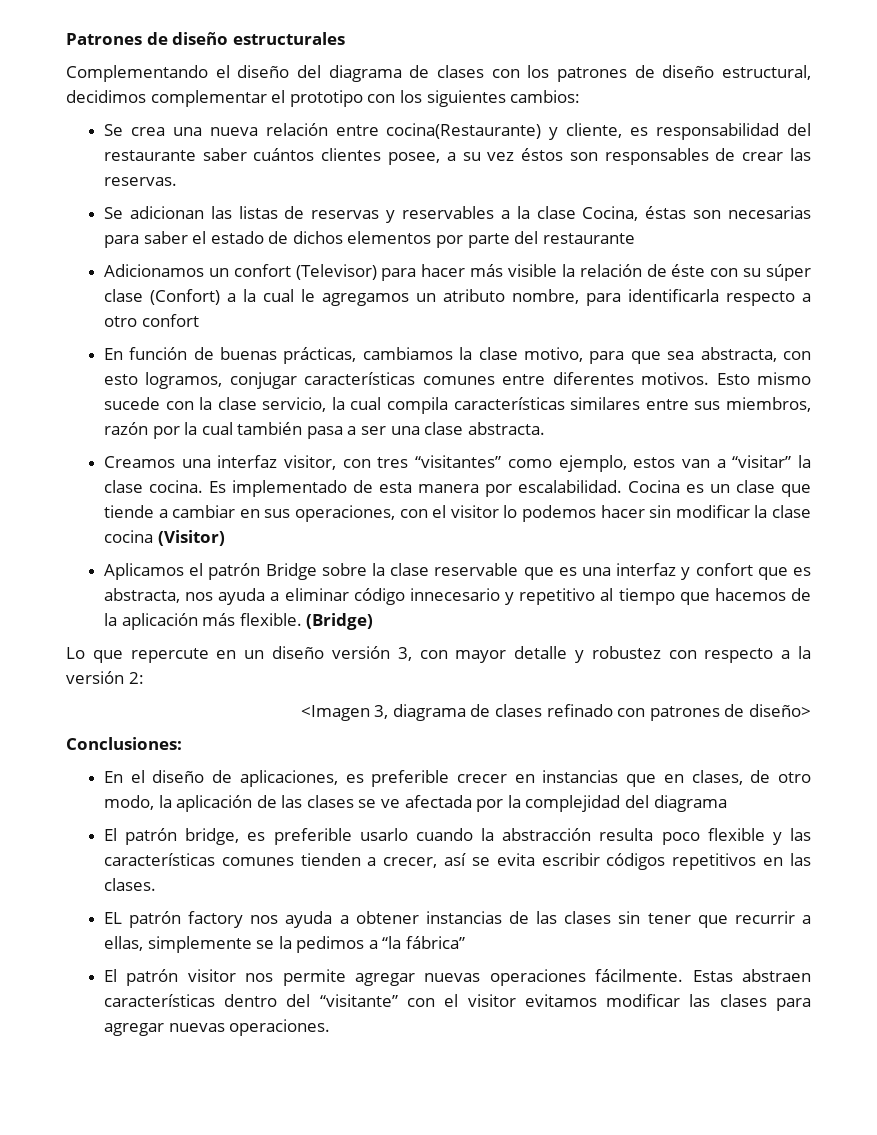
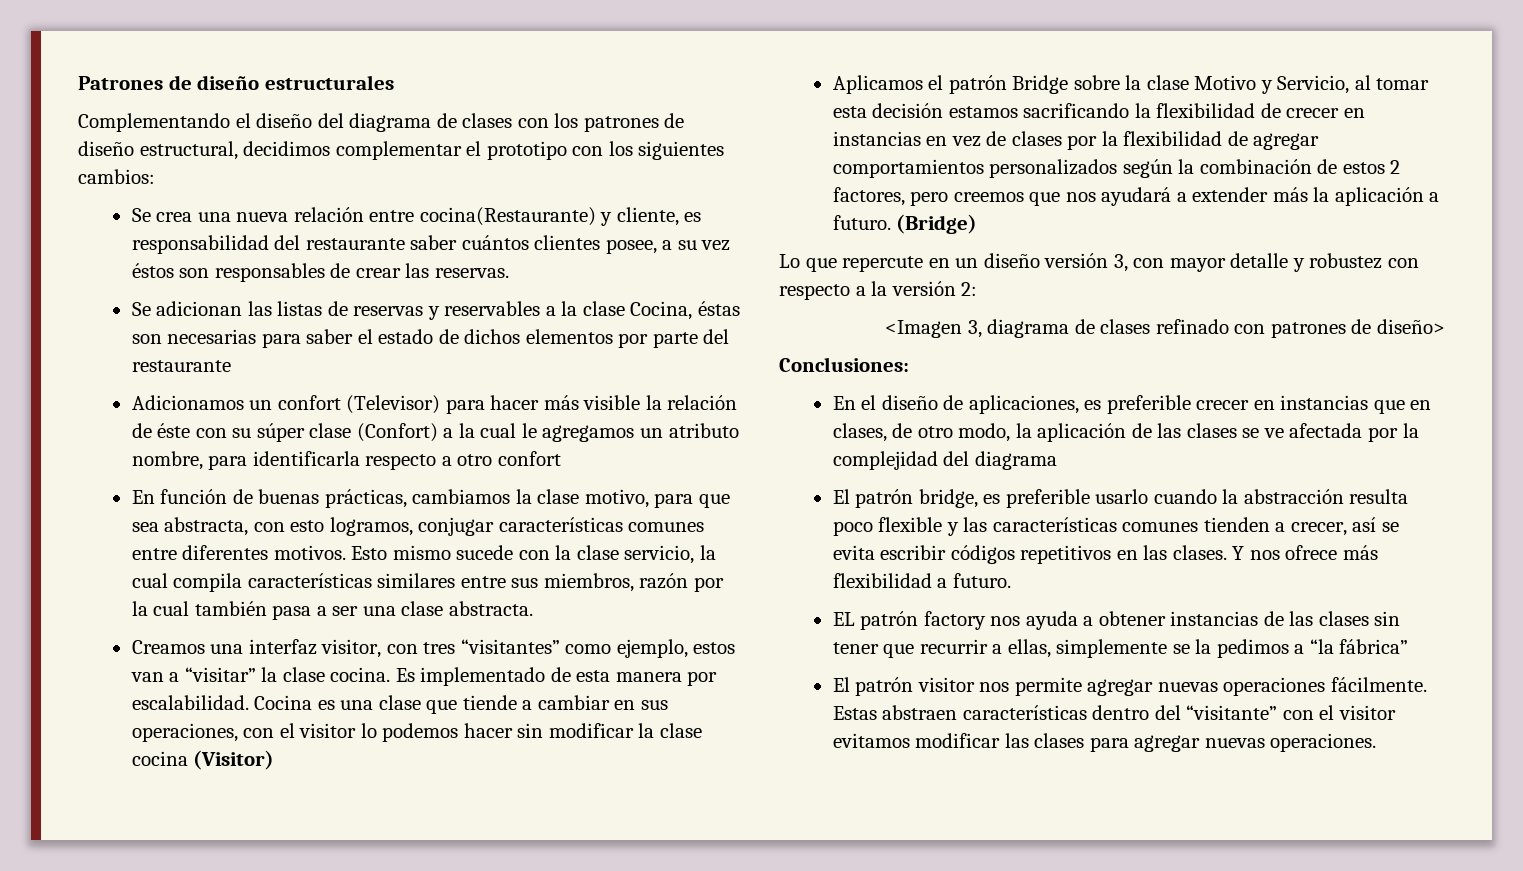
- Cocina es un clase que tiende a cambiar en sus operaciones, con el visitor lo podemos hacer sin modificar la clase cocina (Visitor)
+ Cocina es una clase que tiende a cambiar en sus operaciones, con el visitor lo podemos hacer sin modificar la clase cocina (Visitor)
- Aplicamos el patrón Bridge sobre la clase reservable que es una interfaz y confort que es abstracta, nos ayuda a eliminar código innecesario y repetitivo al tiempo que hacemos de la aplicación más flexible.
+ Aplicamos el patrón Bridge sobre la clase Motivo y Servicio, al tomar esta decisión estamos sacrificando la flexibilidad de crecer en instancias en vez de clases por la flexibilidad de agregar comportamientos personalizados según la combinación de estos 2 factores, pero creemos que nos ayudará a extender más la aplicación a futuro.
+ Y nos ofrece más flexibilidad a futuro.

